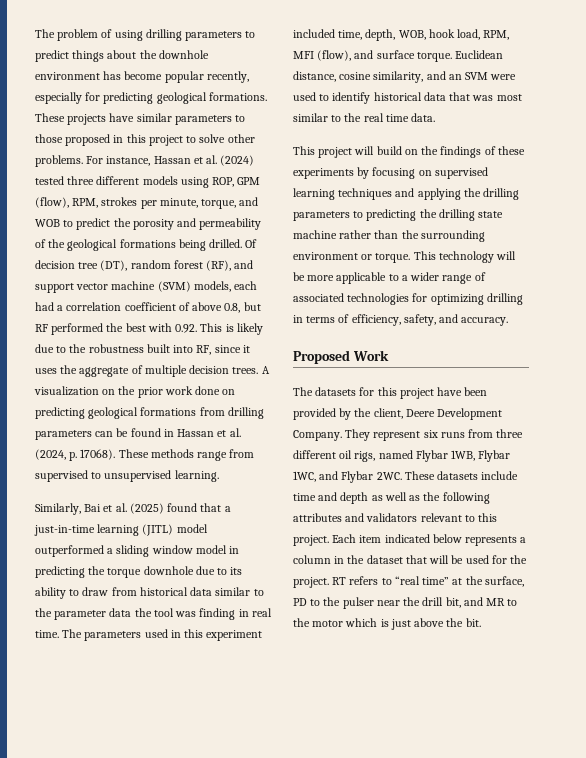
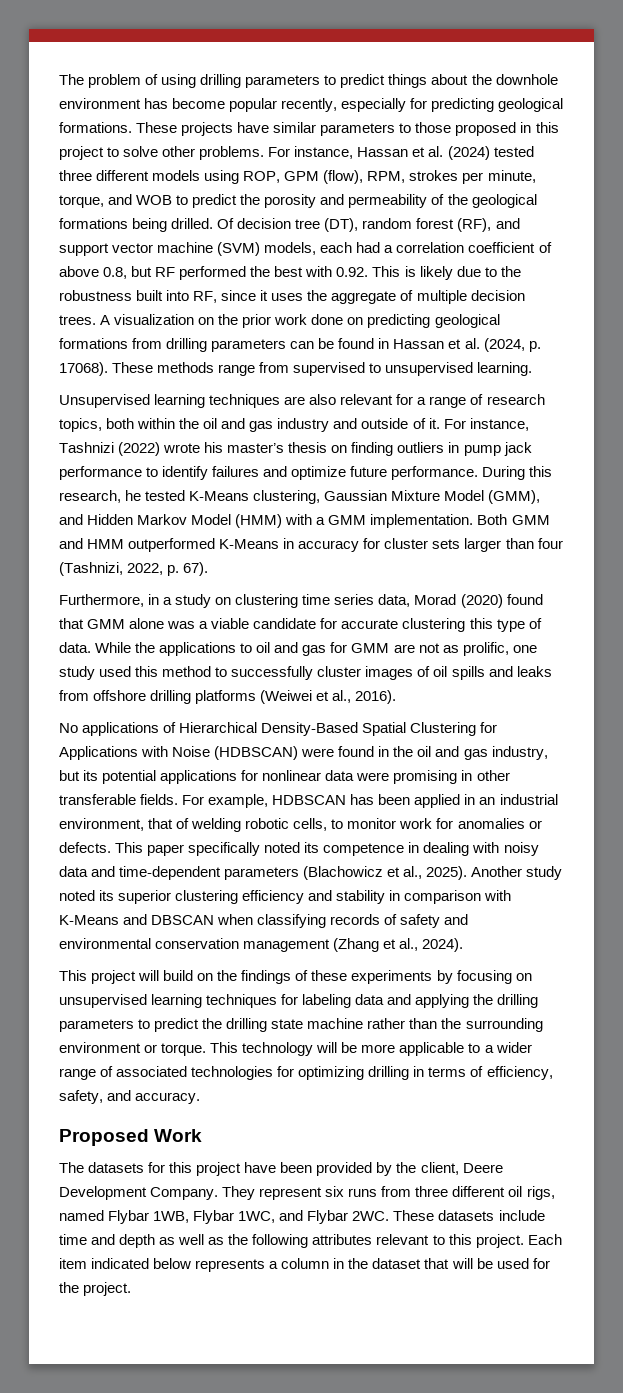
- Similarly, Bai et al. (2025) found that a just-in-time learning (JITL) model outperformed a sliding window model in predicting the torque downhole due to its ability to draw from historical data similar to the parameter data the tool was finding in real time. The parameters used in this experiment included time, depth, WOB, hook load, RPM, MFI (flow), and surface torque. Euclidean distance, cosine similarity, and an SVM were used to identify historical data that was most similar to the real time data.
+ Unsupervised learning techniques are also relevant for a range of research topics, both within the oil and gas industry and outside of it. For instance, Tashnizi (2022) wrote his master’s thesis on finding outliers in pump jack performance to identify failures and optimize future performance. During this research, he tested K-Means clustering, Gaussian Mixture Model (GMM), and Hidden Markov Model (HMM) with a GMM implementation. Both GMM and HMM outperformed K-Means in accuracy for cluster sets larger than four (Tashnizi, 2022, p. 67).
+ Furthermore, in a study on clustering time series data, Morad (2020) found that GMM alone was a viable candidate for accurate clustering this type of data. While the applications to oil and gas for GMM are not as prolific, one study used this method to successfully cluster images of oil spills and leaks from offshore drilling platforms (Weiwei et al., 2016).
+ No applications of Hierarchical Density-Based Spatial Clustering for Applications with Noise (HDBSCAN) were found in the oil and gas industry, but its potential applications for nonlinear data were promising in other transferable fields. For example, HDBSCAN has been applied in an industrial environment, that of welding robotic cells, to monitor work for anomalies or defects. This paper specifically noted its competence in dealing with noisy data and time-dependent parameters (Blachowicz et al., 2025). Another study noted its superior clustering efficiency and stability in comparison with K-Means and DBSCAN when classifying records of safety and environmental conservation management (Zhang et al., 2024).
- This project will build on the findings of these experiments by focusing on supervised learning techniques and applying the drilling parameters to predicting the drilling state machine rather than the surrounding environment or torque.
+ This project will build on the findings of these experiments by focusing on unsupervised learning techniques for labeling data and applying the drilling parameters to predict the drilling state machine rather than the surrounding environment or torque.
- These datasets include time and depth as well as the following attributes and validators relevant to this project.
+ These datasets include time and depth as well as the following attributes relevant to this project.
- RT refers to “real time” at the surface, PD to the pulser near the drill bit, and MR to the motor which is just above the bit.

